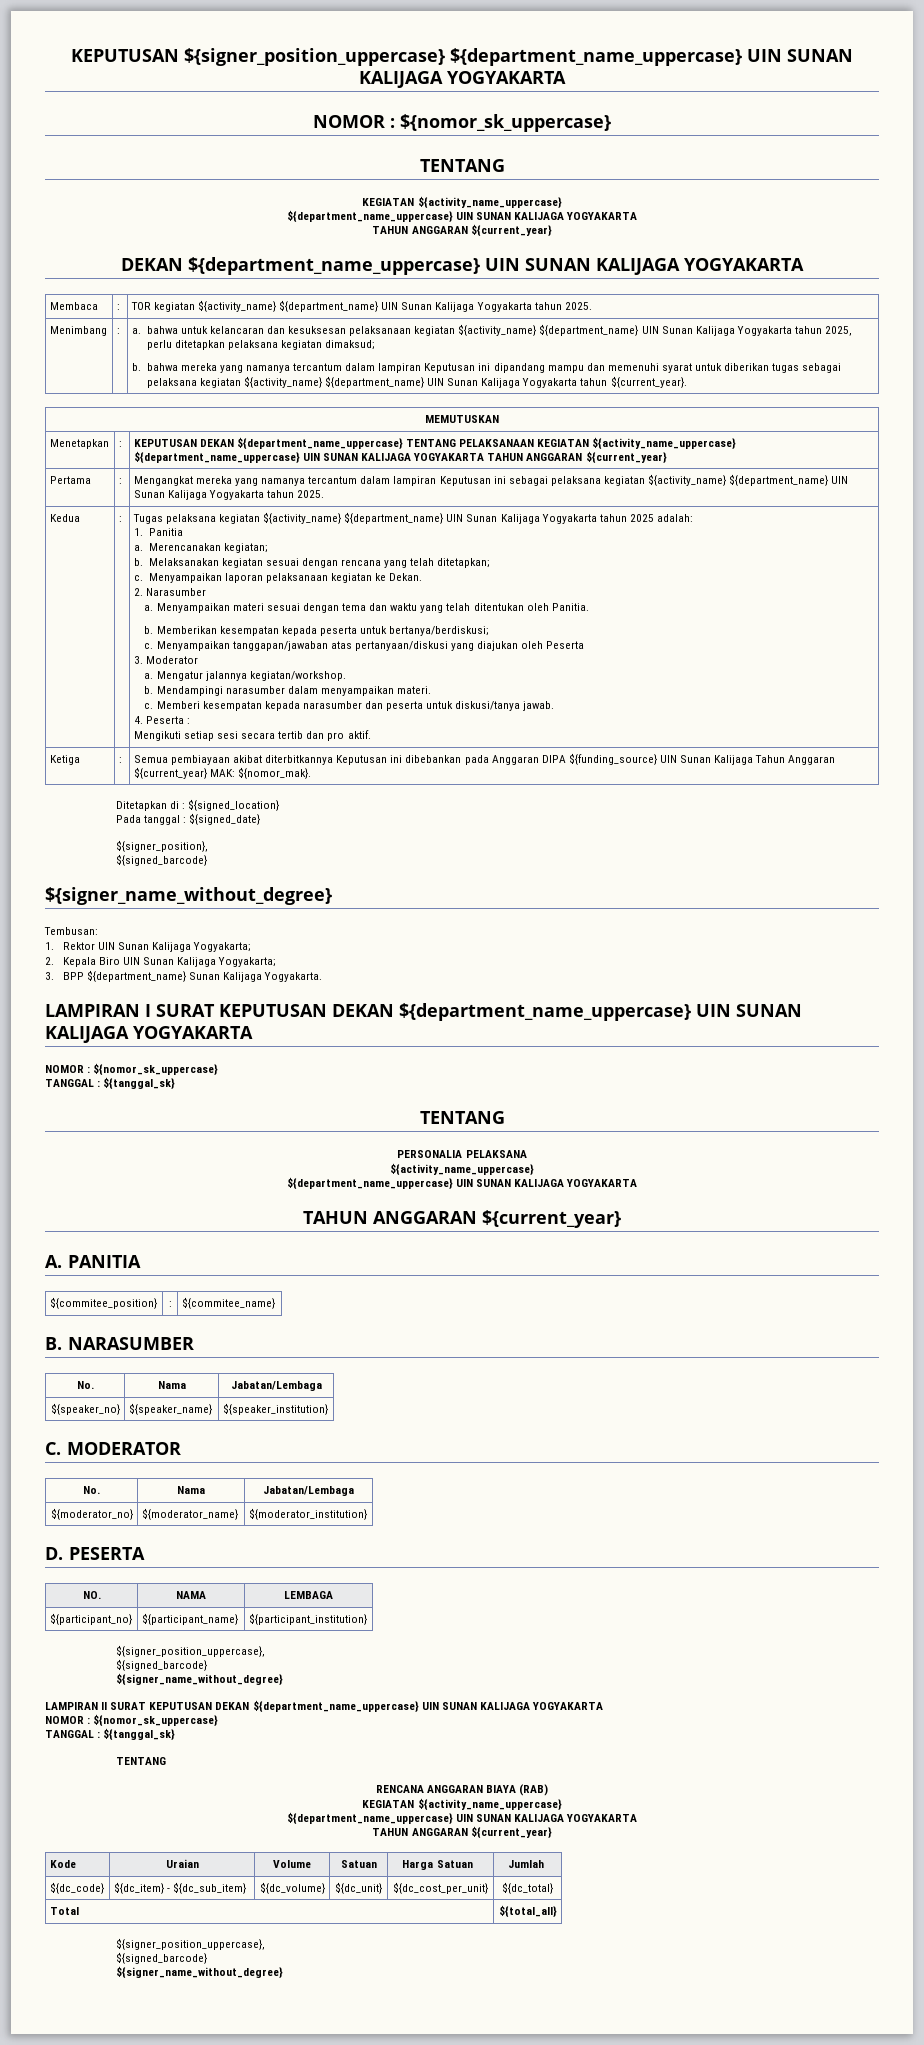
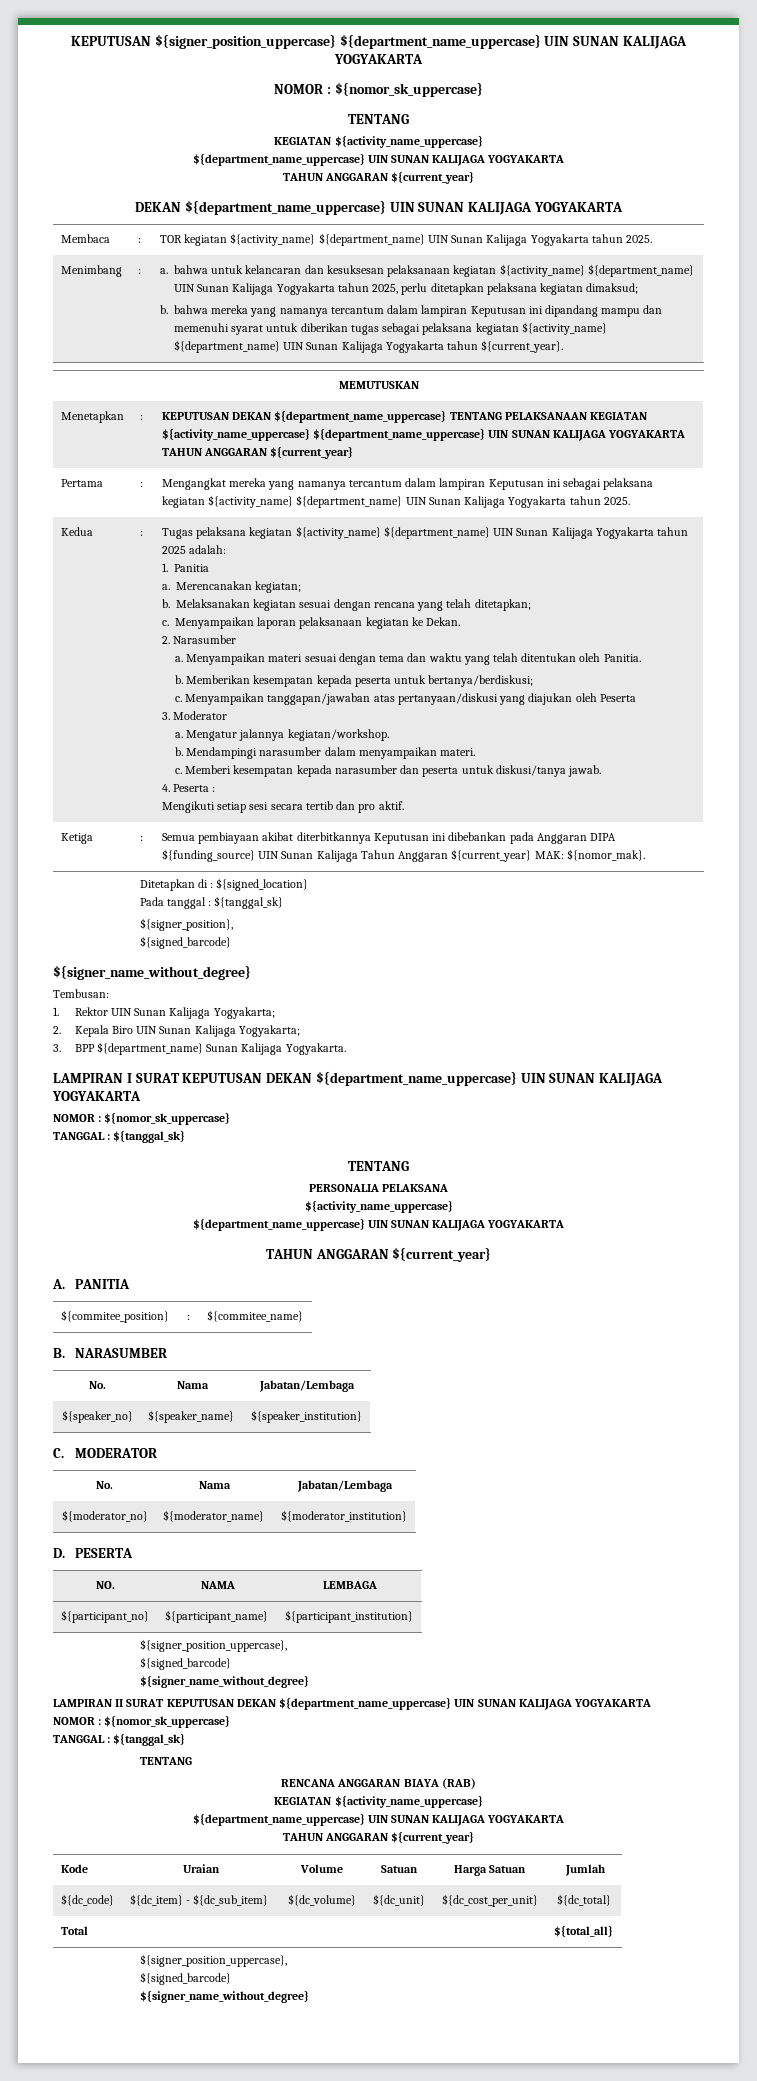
- Pada tanggal : ${signed_date}
+ Pada tanggal : ${tanggal_sk}

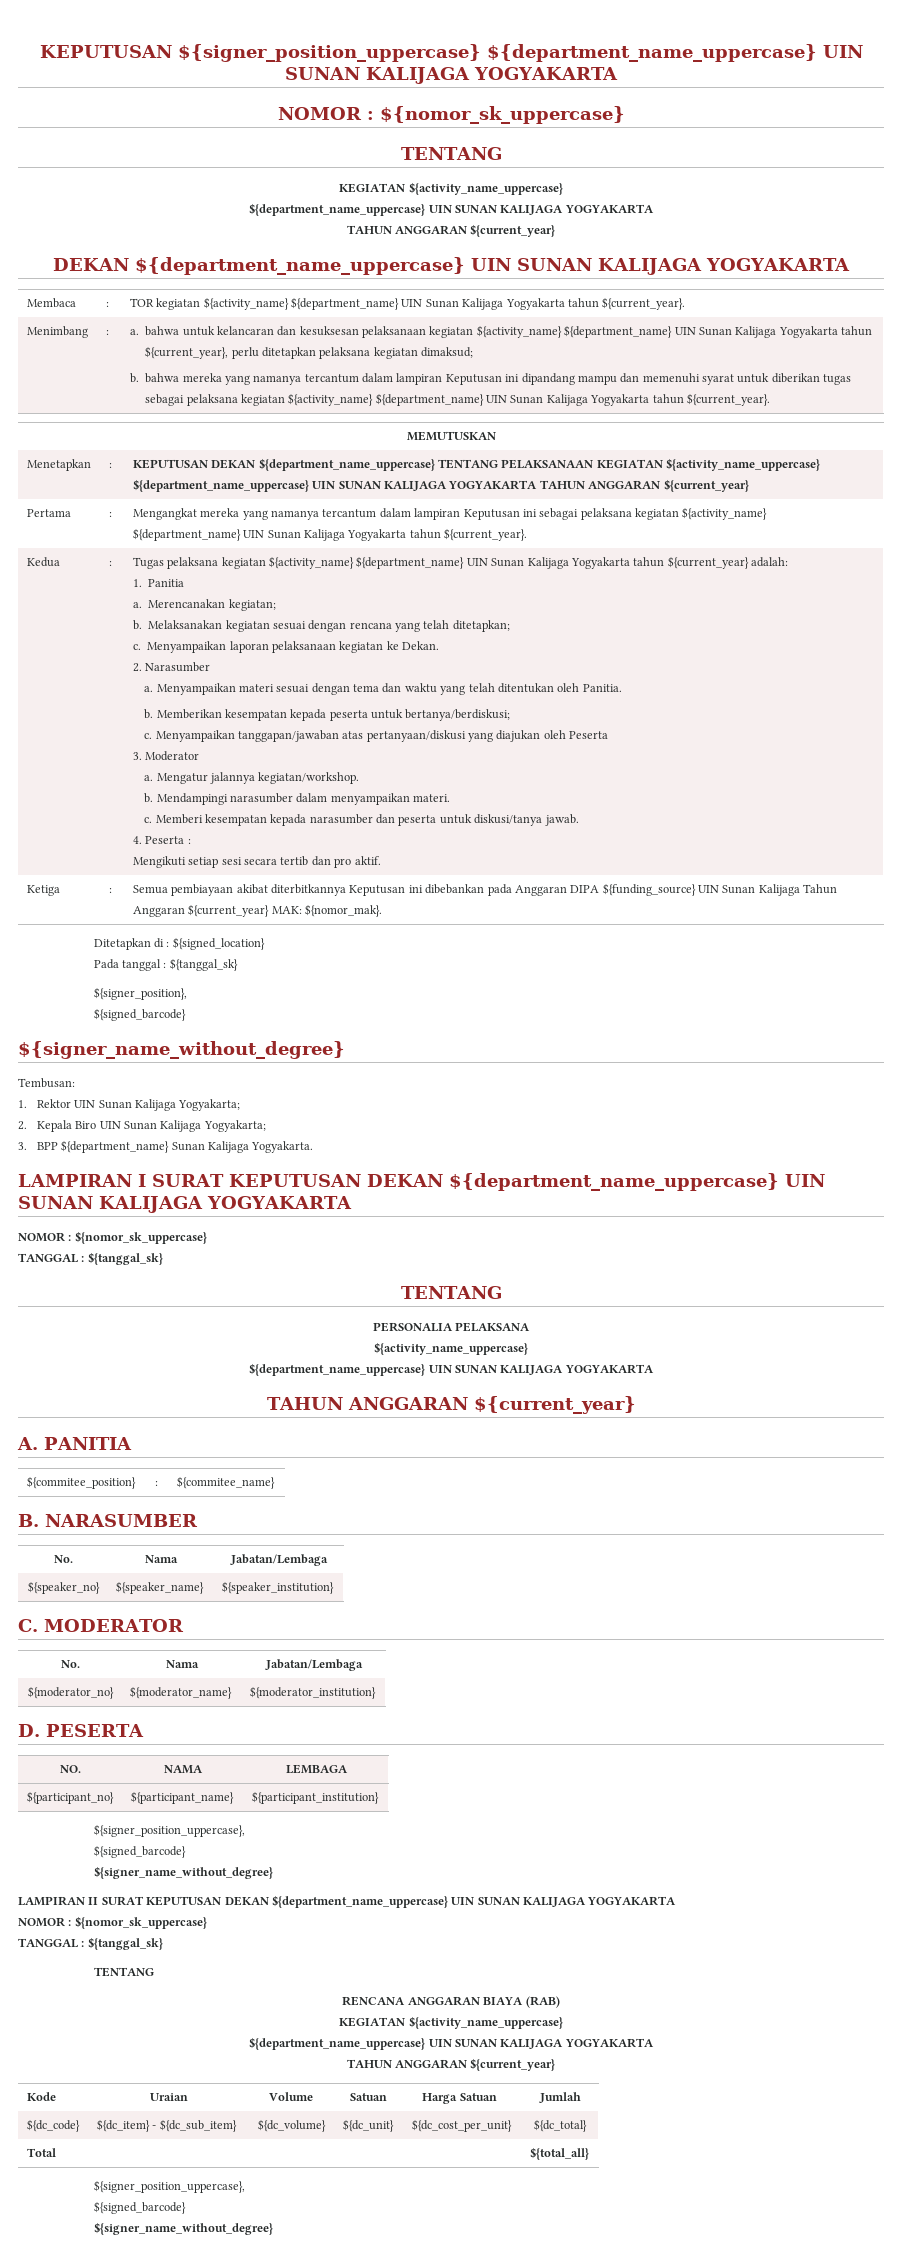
- Membaca | : | TOR kegiatan ${activity_name} ${department_name} UIN Sunan Kalijaga Yogyakarta tahun 2025.
+ Membaca | : | TOR kegiatan ${activity_name} ${department_name} UIN Sunan Kalijaga Yogyakarta tahun ${current_year}.
- a. bahwa untuk kelancaran dan kesuksesan pelaksanaan kegiatan ${activity_name} ${department_name} UIN Sunan Kalijaga Yogyakarta tahun 2025, perlu ditetapkan pelaksana kegiatan dimaksud;
+ a. bahwa untuk kelancaran dan kesuksesan pelaksanaan kegiatan ${activity_name} ${department_name} UIN Sunan Kalijaga Yogyakarta tahun ${current_year}, perlu ditetapkan pelaksana kegiatan dimaksud;
- Pertama | : | Mengangkat mereka yang namanya tercantum dalam lampiran Keputusan ini sebagai pelaksana kegiatan ${activity_name} ${department_name} UIN Sunan Kalijaga Yogyakarta tahun 2025.
+ Pertama | : | Mengangkat mereka yang namanya tercantum dalam lampiran Keputusan ini sebagai pelaksana kegiatan ${activity_name} ${department_name} UIN Sunan Kalijaga Yogyakarta tahun ${current_year}.
- Tugas pelaksana kegiatan ${activity_name} ${department_name} UIN Sunan Kalijaga Yogyakarta tahun 2025 adalah:
+ Tugas pelaksana kegiatan ${activity_name} ${department_name} UIN Sunan Kalijaga Yogyakarta tahun ${current_year} adalah:

